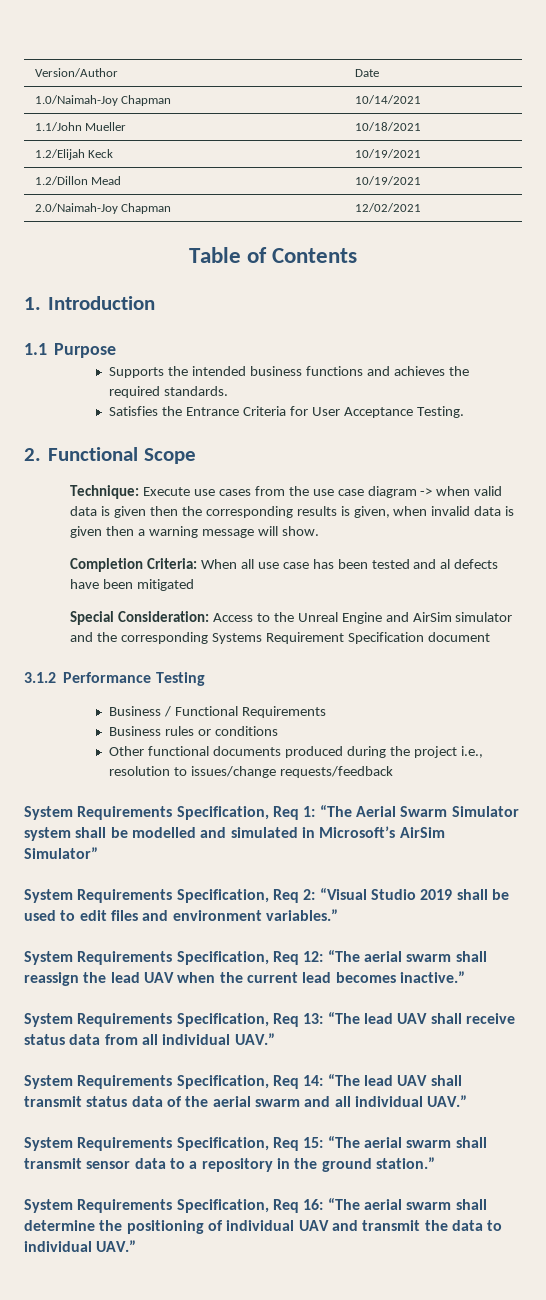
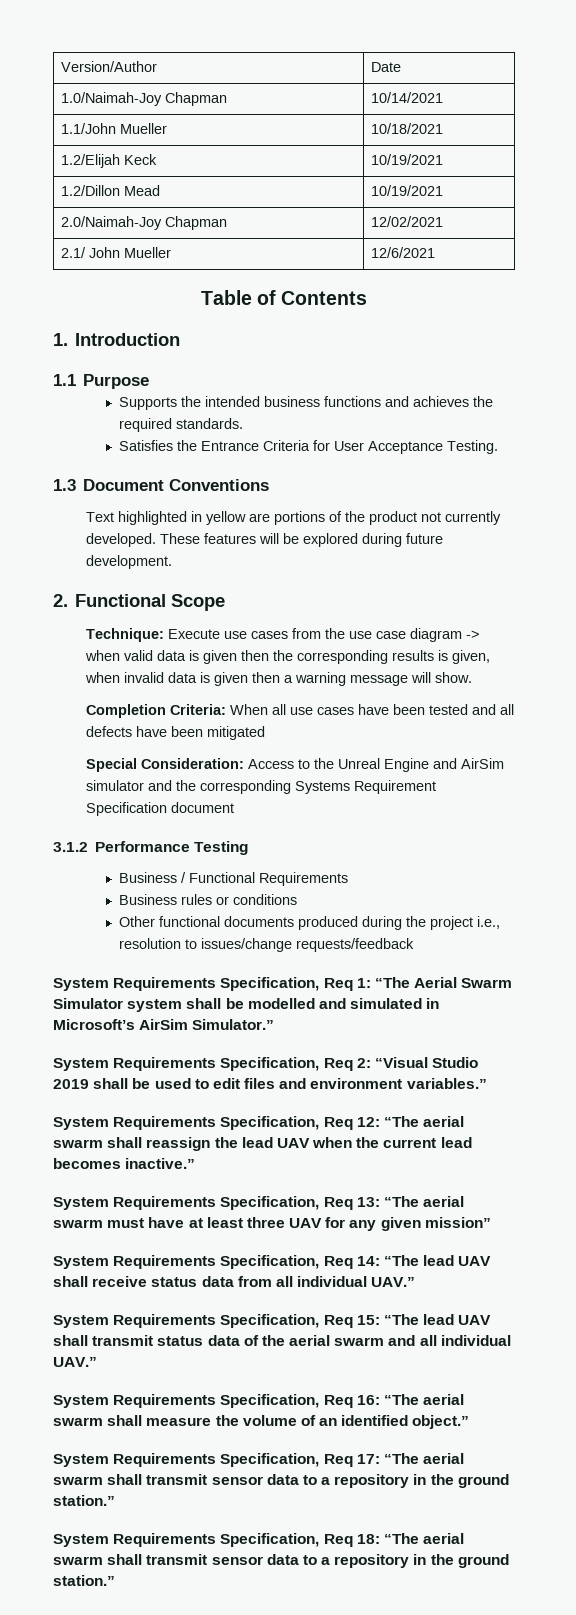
+ 2.1/ John Mueller | 12/6/2021
+ 1.3 Document Conventions
+ Text highlighted in yellow are portions of the product not currently developed. These features will be explored during future development.
- Completion Criteria: When all use case has been tested and al defects have been mitigated
+ Completion Criteria: When all use cases have been tested and all defects have been mitigated
- System Requirements Specification, Req 1: “The Aerial Swarm Simulator system shall be modelled and simulated in Microsoft’s AirSim Simulator”
+ System Requirements Specification, Req 1: “The Aerial Swarm Simulator system shall be modelled and simulated in Microsoft’s AirSim Simulator.”
- System Requirements Specification, Req 13: “The lead UAV shall receive status data from all individual UAV.”
+ System Requirements Specification, Req 13: “The aerial swarm must have at least three UAV for any given mission”
+ System Requirements Specification, Req 14: “The lead UAV shall receive status data from all individual UAV.”
- System Requirements Specification, Req 14: “The lead UAV shall transmit status data of the aerial swarm and all individual UAV.”
+ System Requirements Specification, Req 15: “The lead UAV shall transmit status data of the aerial swarm and all individual UAV.”
- System Requirements Specification, Req 15: “The aerial swarm shall transmit sensor data to a repository in the ground station.”
+ System Requirements Specification, Req 16: “The aerial swarm shall measure the volume of an identified object.”
+ System Requirements Specification, Req 17: “The aerial swarm shall transmit sensor data to a repository in the ground station.”
- System Requirements Specification, Req 16: “The aerial swarm shall determine the positioning of individual UAV and transmit the data to individual UAV.”
+ System Requirements Specification, Req 18: “The aerial swarm shall transmit sensor data to a repository in the ground station.”

